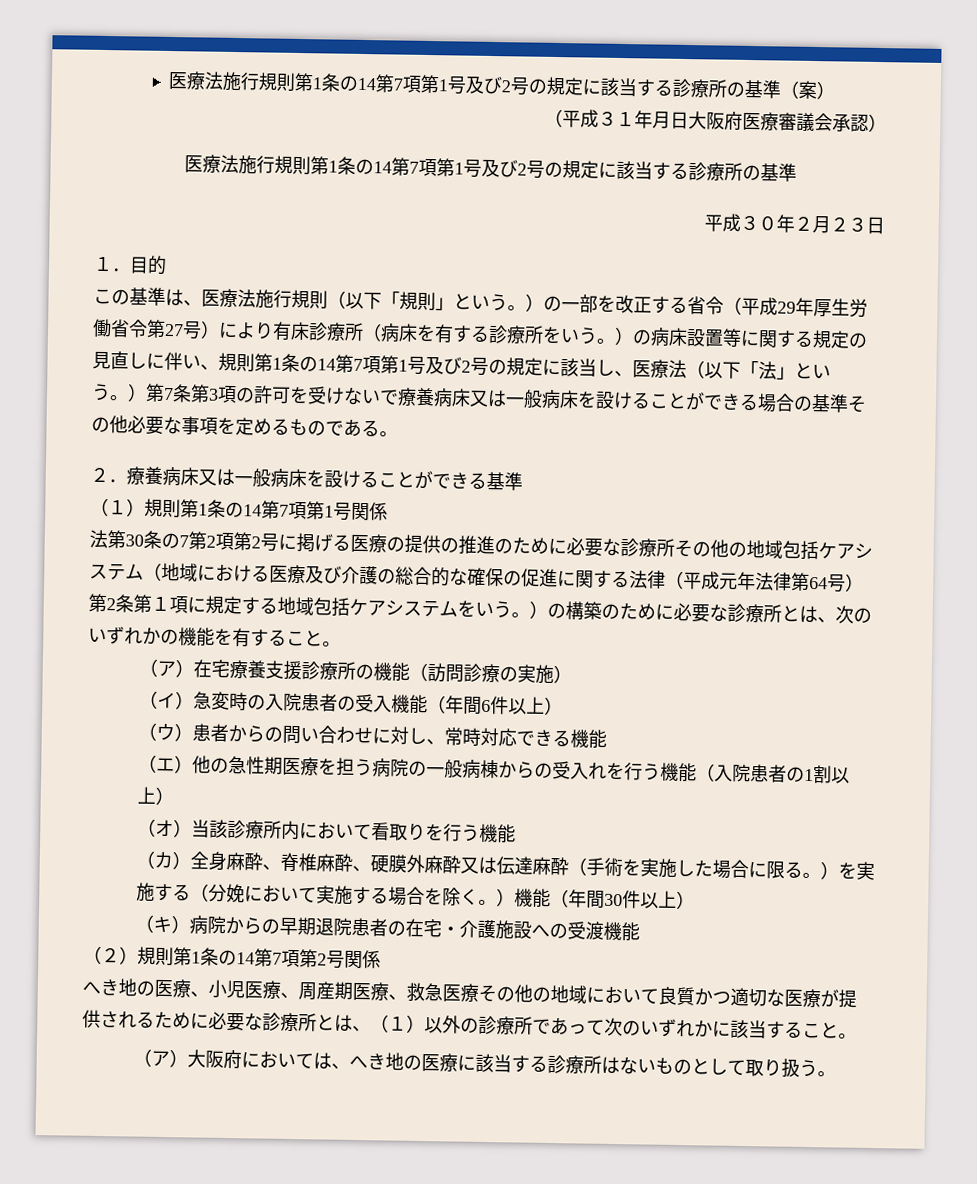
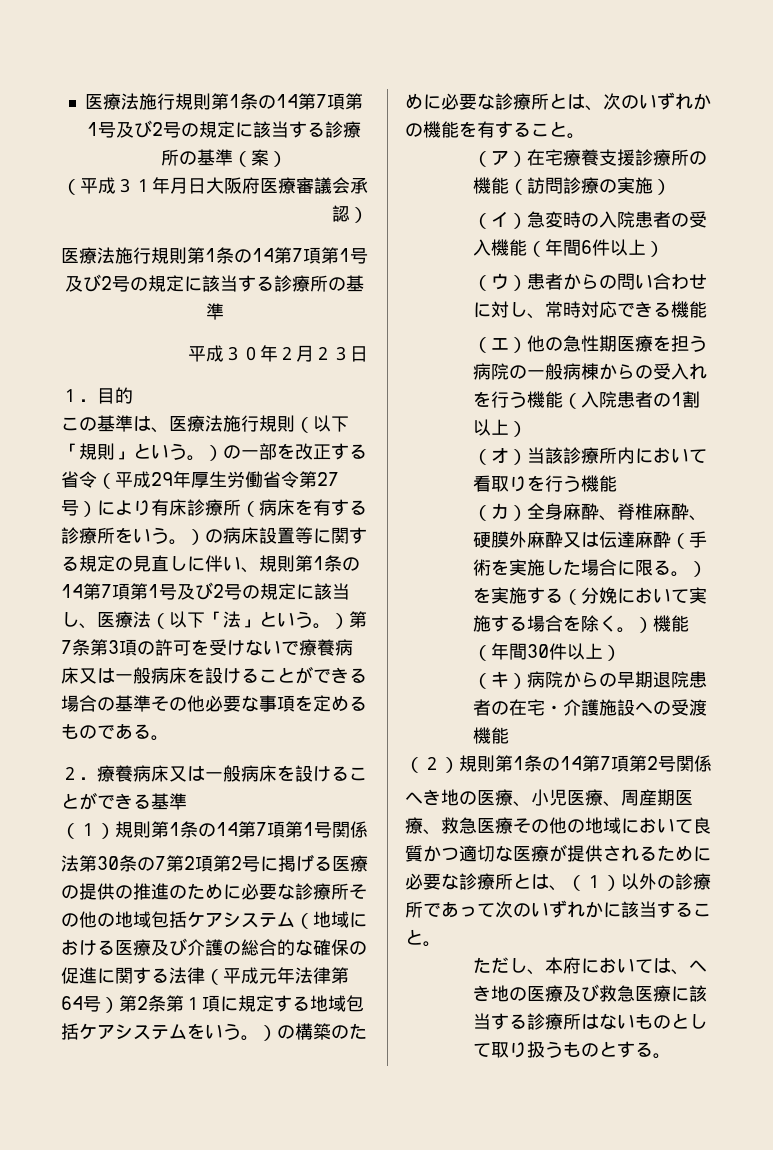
- （ア）大阪府においては、へき地の医療に該当する診療所はないものとして取り扱う。
+ ただし、本府においては、へき地の医療及び救急医療に該当する診療所はないものとして取り扱うものとする。

